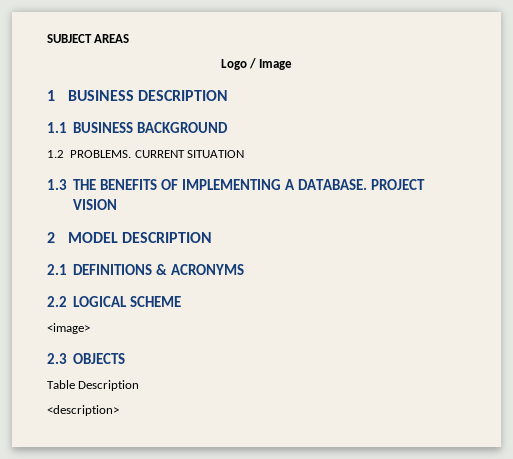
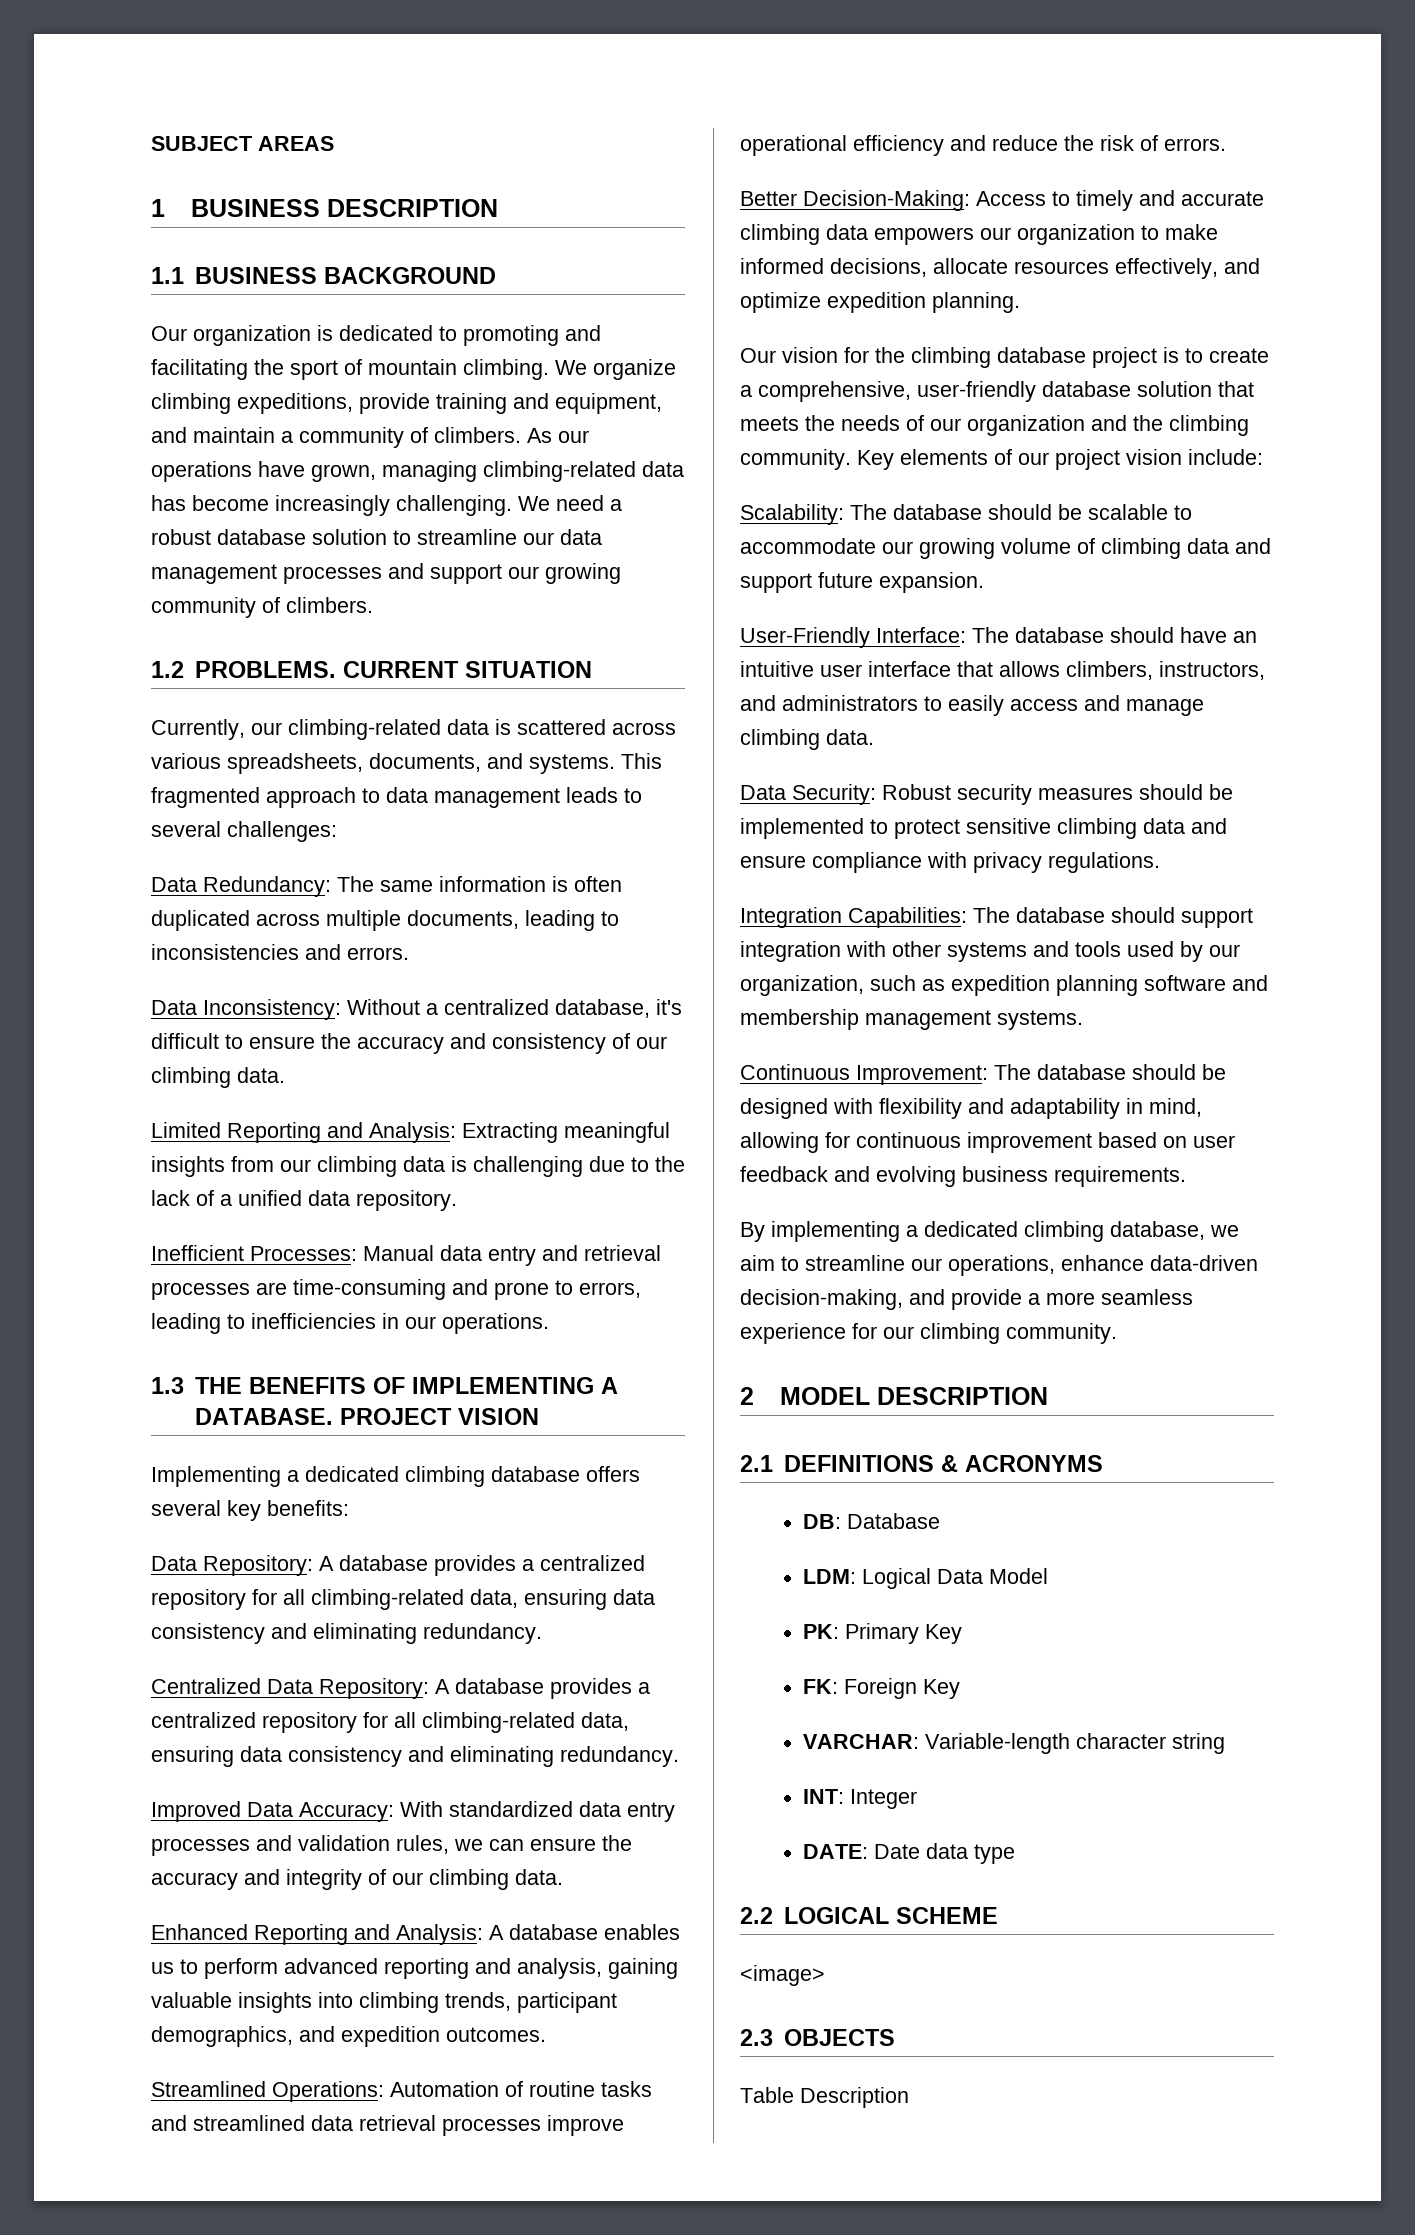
- Logo / Image
+ Our organization is dedicated to promoting and facilitating the sport of mountain climbing. We organize climbing expeditions, provide training and equipment, and maintain a community of climbers. As our operations have grown, managing climbing-related data has become increasingly challenging. We need a robust database solution to streamline our data management processes and support our growing community of climbers.
  1.2 PROBLEMS. CURRENT SITUATION
+ Currently, our climbing-related data is scattered across various spreadsheets, documents, and systems. This fragmented approach to data management leads to several challenges:
+ Data Redundancy: The same information is often duplicated across multiple documents, leading to inconsistencies and errors.
+ Data Inconsistency: Without a centralized database, it's difficult to ensure the accuracy and consistency of our climbing data.
+ Limited Reporting and Analysis: Extracting meaningful insights from our climbing data is challenging due to the lack of a unified data repository.
+ Inefficient Processes: Manual data entry and retrieval processes are time-consuming and prone to errors, leading to inefficiencies in our operations.
+ Implementing a dedicated climbing database offers several key benefits:
+ Data Repository: A database provides a centralized repository for all climbing-related data, ensuring data consistency and eliminating redundancy.
+ Centralized Data Repository: A database provides a centralized repository for all climbing-related data, ensuring data consistency and eliminating redundancy.
+ Improved Data Accuracy: With standardized data entry processes and validation rules, we can ensure the accuracy and integrity of our climbing data.
+ Enhanced Reporting and Analysis: A database enables us to perform advanced reporting and analysis, gaining valuable insights into climbing trends, participant demographics, and expedition outcomes.
+ Streamlined Operations: Automation of routine tasks and streamlined data retrieval processes improve operational efficiency and reduce the risk of errors.
+ Better Decision-Making: Access to timely and accurate climbing data empowers our organization to make informed decisions, allocate resources effectively, and optimize expedition planning.
+ Our vision for the climbing database project is to create a comprehensive, user-friendly database solution that meets the needs of our organization and the climbing community. Key elements of our project vision include:
+ Scalability: The database should be scalable to accommodate our growing volume of climbing data and support future expansion.
+ User-Friendly Interface: The database should have an intuitive user interface that allows climbers, instructors, and administrators to easily access and manage climbing data.
+ Data Security: Robust security measures should be implemented to protect sensitive climbing data and ensure compliance with privacy regulations.
+ Integration Capabilities: The database should support integration with other systems and tools used by our organization, such as expedition planning software and membership management systems.
+ Continuous Improvement: The database should be designed with flexibility and adaptability in mind, allowing for continuous improvement based on user feedback and evolving business requirements.
+ By implementing a dedicated climbing database, we aim to streamline our operations, enhance data-driven decision-making, and provide a more seamless experience for our climbing community.
+ DB: Database
+ LDM: Logical Data Model
+ PK: Primary Key
+ FK: Foreign Key
+ VARCHAR: Variable-length character string
+ INT: Integer
+ DATE: Date data type
- <description>

